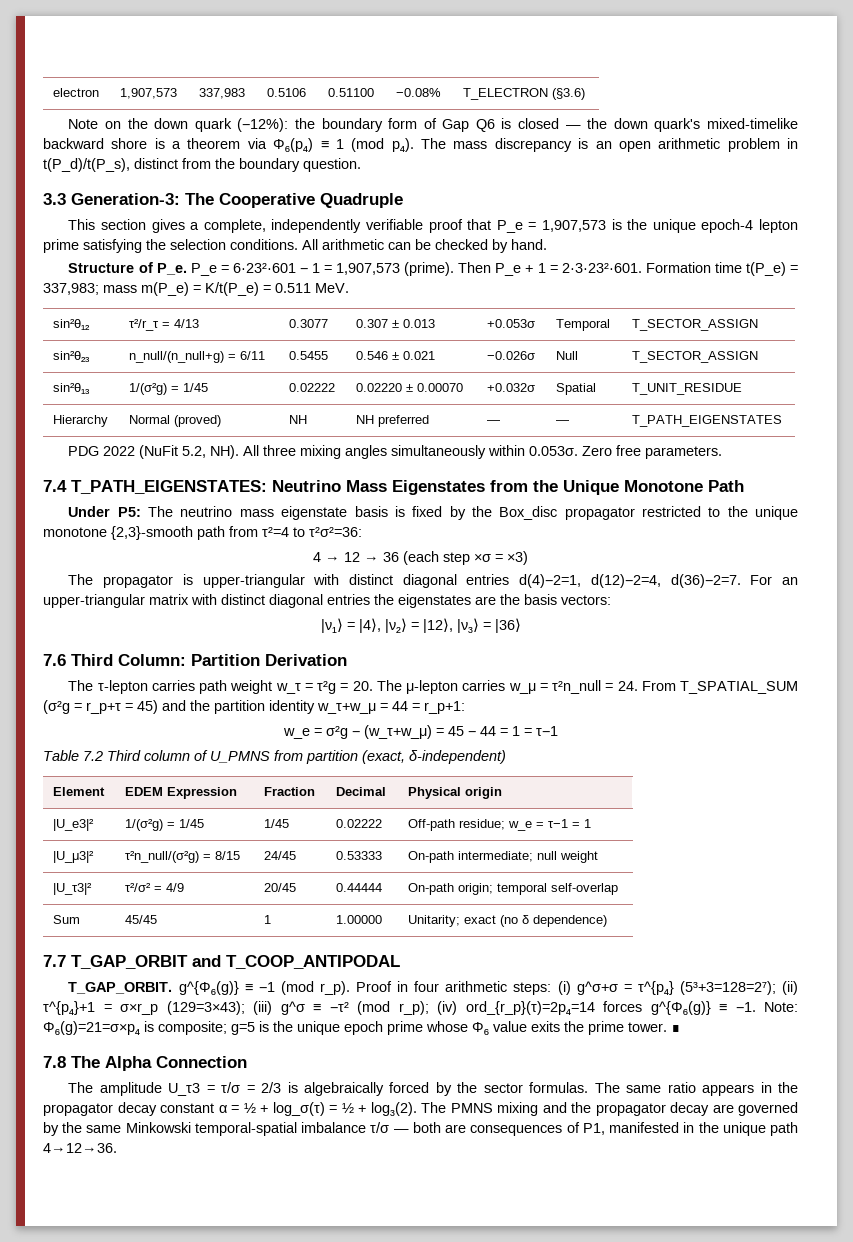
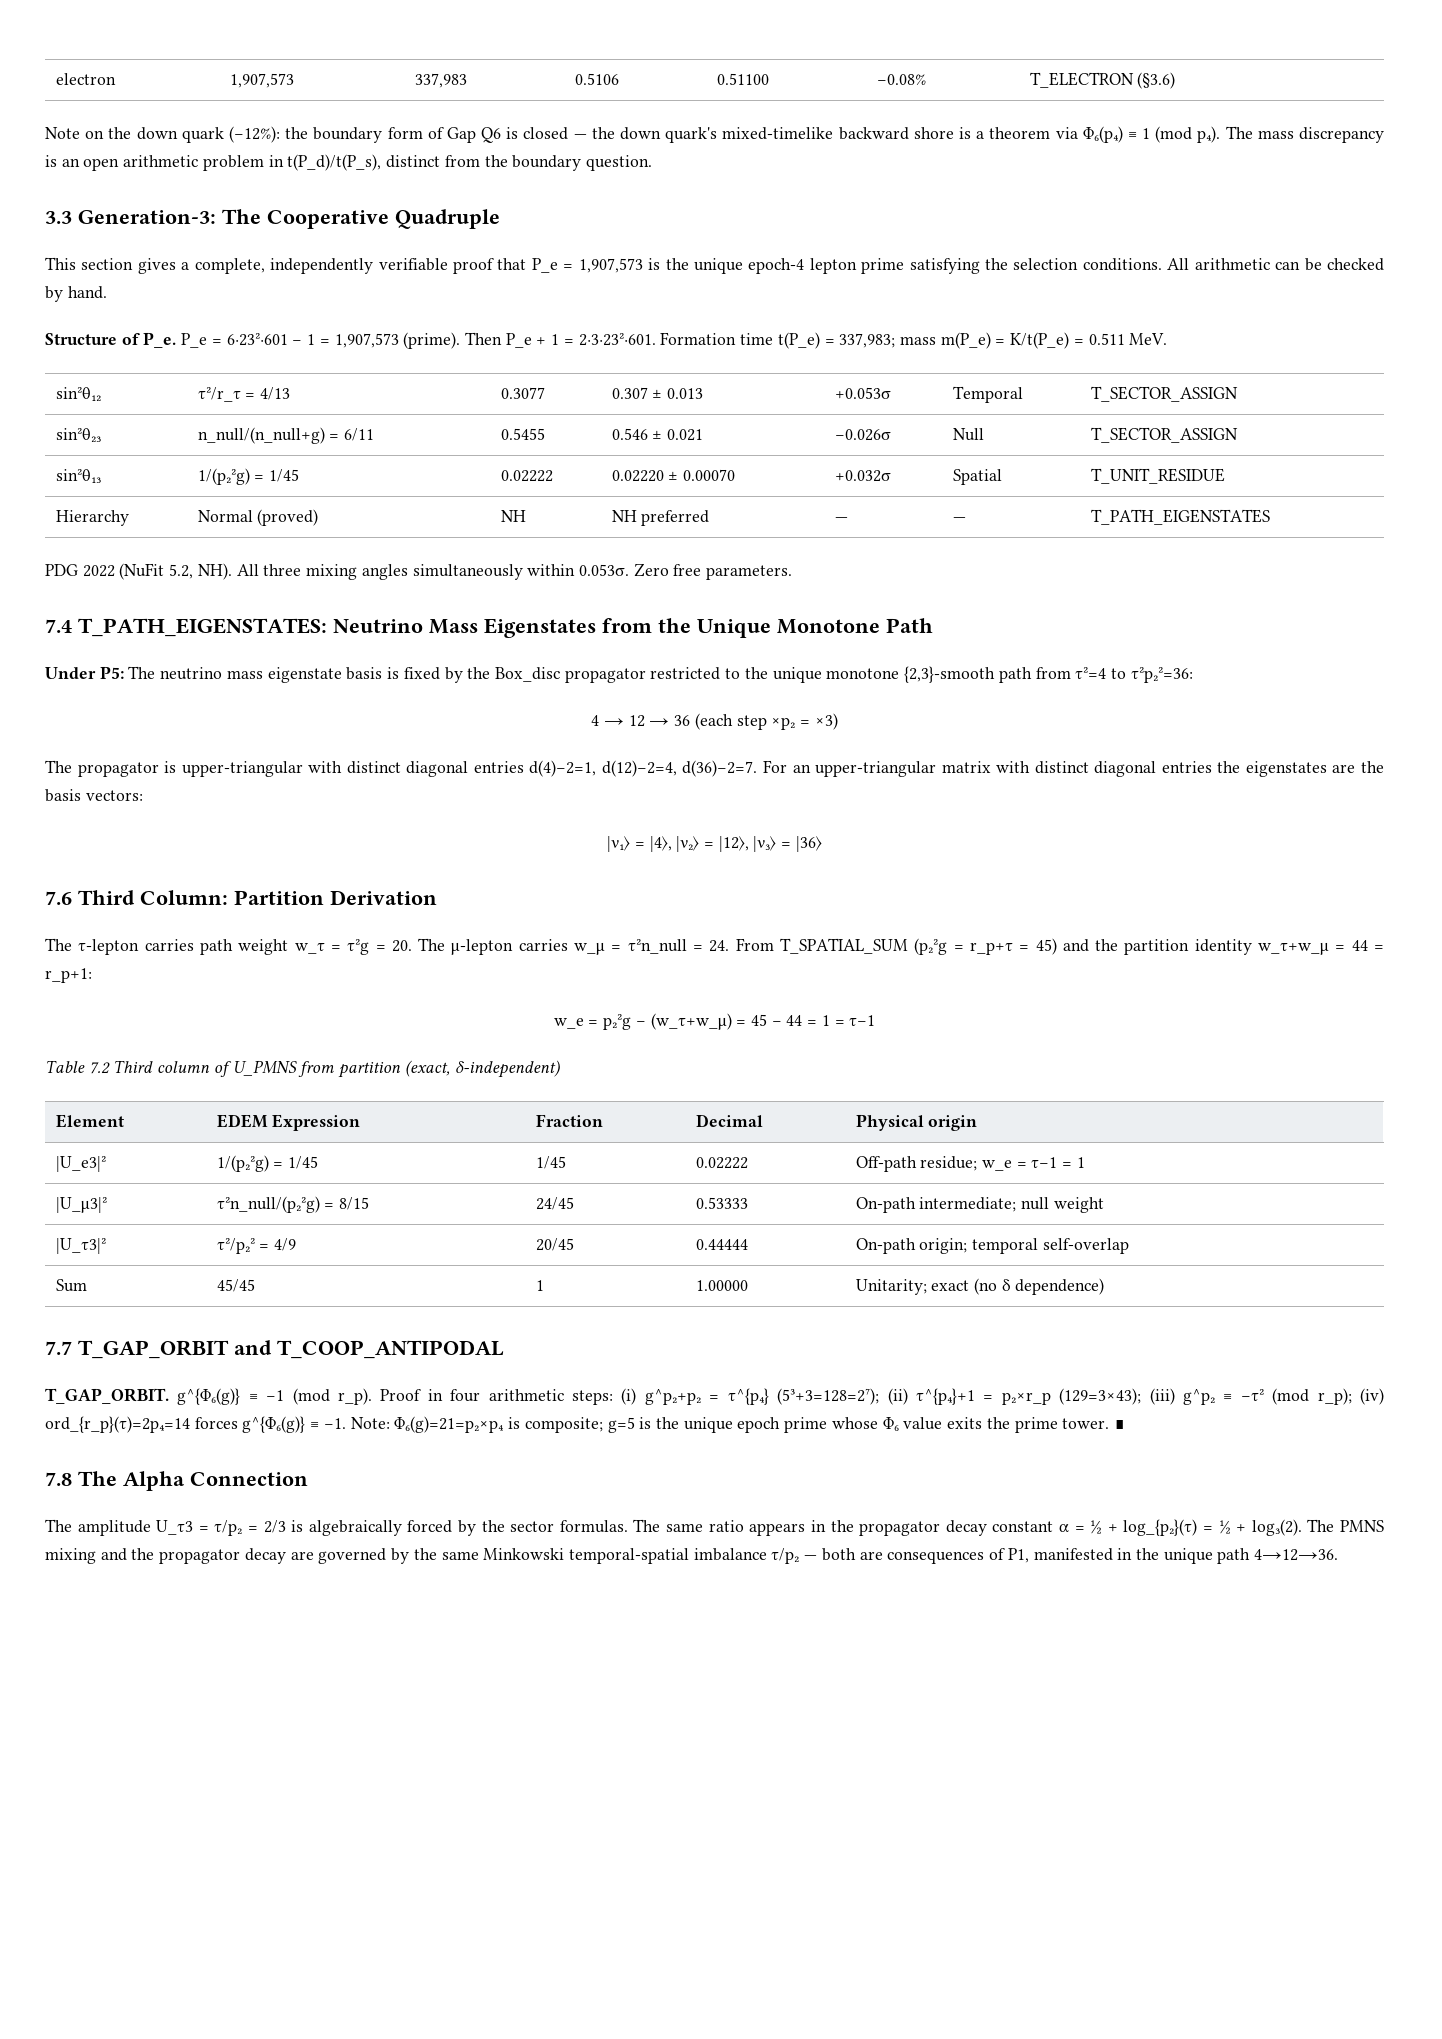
- sin²θ₁₃ | 1/(σ²g) = 1/45 | 0.02222 | 0.02220 ± 0.00070 | +0.032σ | Spatial | T_UNIT_RESIDUE
+ sin²θ₁₃ | 1/(p₂²g) = 1/45 | 0.02222 | 0.02220 ± 0.00070 | +0.032σ | Spatial | T_UNIT_RESIDUE
- Under P5: The neutrino mass eigenstate basis is fixed by the Box_disc propagator restricted to the unique monotone {2,3}-smooth path from τ²=4 to τ²σ²=36:
+ Under P5: The neutrino mass eigenstate basis is fixed by the Box_disc propagator restricted to the unique monotone {2,3}-smooth path from τ²=4 to τ²p₂²=36:
- 4 → 12 → 36 (each step ×σ = ×3)
+ 4 → 12 → 36 (each step ×p₂ = ×3)
- The τ-lepton carries path weight w_τ = τ²g = 20. The μ-lepton carries w_μ = τ²n_null = 24. From T_SPATIAL_SUM (σ²g = r_p+τ = 45) and the partition identity w_τ+w_μ = 44 = r_p+1:
+ The τ-lepton carries path weight w_τ = τ²g = 20. The μ-lepton carries w_μ = τ²n_null = 24. From T_SPATIAL_SUM (p₂²g = r_p+τ = 45) and the partition identity w_τ+w_μ = 44 = r_p+1:
- w_e = σ²g − (w_τ+w_μ) = 45 − 44 = 1 = τ−1
+ w_e = p₂²g − (w_τ+w_μ) = 45 − 44 = 1 = τ−1
- |U_e3|² | 1/(σ²g) = 1/45 | 1/45 | 0.02222 | Off-path residue; w_e = τ−1 = 1
+ |U_e3|² | 1/(p₂²g) = 1/45 | 1/45 | 0.02222 | Off-path residue; w_e = τ−1 = 1
- |U_μ3|² | τ²n_null/(σ²g) = 8/15 | 24/45 | 0.53333 | On-path intermediate; null weight
+ |U_μ3|² | τ²n_null/(p₂²g) = 8/15 | 24/45 | 0.53333 | On-path intermediate; null weight
- |U_τ3|² | τ²/σ² = 4/9 | 20/45 | 0.44444 | On-path origin; temporal self-overlap
+ |U_τ3|² | τ²/p₂² = 4/9 | 20/45 | 0.44444 | On-path origin; temporal self-overlap
- Proof in four arithmetic steps: (i) g^σ+σ = τ^{p₄} (5³+3=128=2⁷); (ii) τ^{p₄}+1 = σ×r_p (129=3×43); (iii) g^σ ≡ −τ² (mod r_p); (iv) ord_{r_p}(τ)=2p₄=14 forces g^{Φ₆(g)} ≡ −1.
+ Proof in four arithmetic steps: (i) g^p₂+p₂ = τ^{p₄} (5³+3=128=2⁷); (ii) τ^{p₄}+1 = p₂×r_p (129=3×43); (iii) g^p₂ ≡ −τ² (mod r_p); (iv) ord_{r_p}(τ)=2p₄=14 forces g^{Φ₆(g)} ≡ −1.
- Note: Φ₆(g)=21=σ×p₄ is composite; g=5 is the unique epoch prime whose Φ₆ value exits the prime tower.
+ Note: Φ₆(g)=21=p₂×p₄ is composite; g=5 is the unique epoch prime whose Φ₆ value exits the prime tower.
- The amplitude U_τ3 = τ/σ = 2/3 is algebraically forced by the sector formulas.
+ The amplitude U_τ3 = τ/p₂ = 2/3 is algebraically forced by the sector formulas.
- The same ratio appears in the propagator decay constant α = ½ + log_σ(τ) = ½ + log₃(2).
+ The same ratio appears in the propagator decay constant α = ½ + log_{p₂}(τ) = ½ + log₃(2).
- The PMNS mixing and the propagator decay are governed by the same Minkowski temporal-spatial imbalance τ/σ — both are consequences of P1, manifested in the unique path 4→12→36.
+ The PMNS mixing and the propagator decay are governed by the same Minkowski temporal-spatial imbalance τ/p₂ — both are consequences of P1, manifested in the unique path 4→12→36.

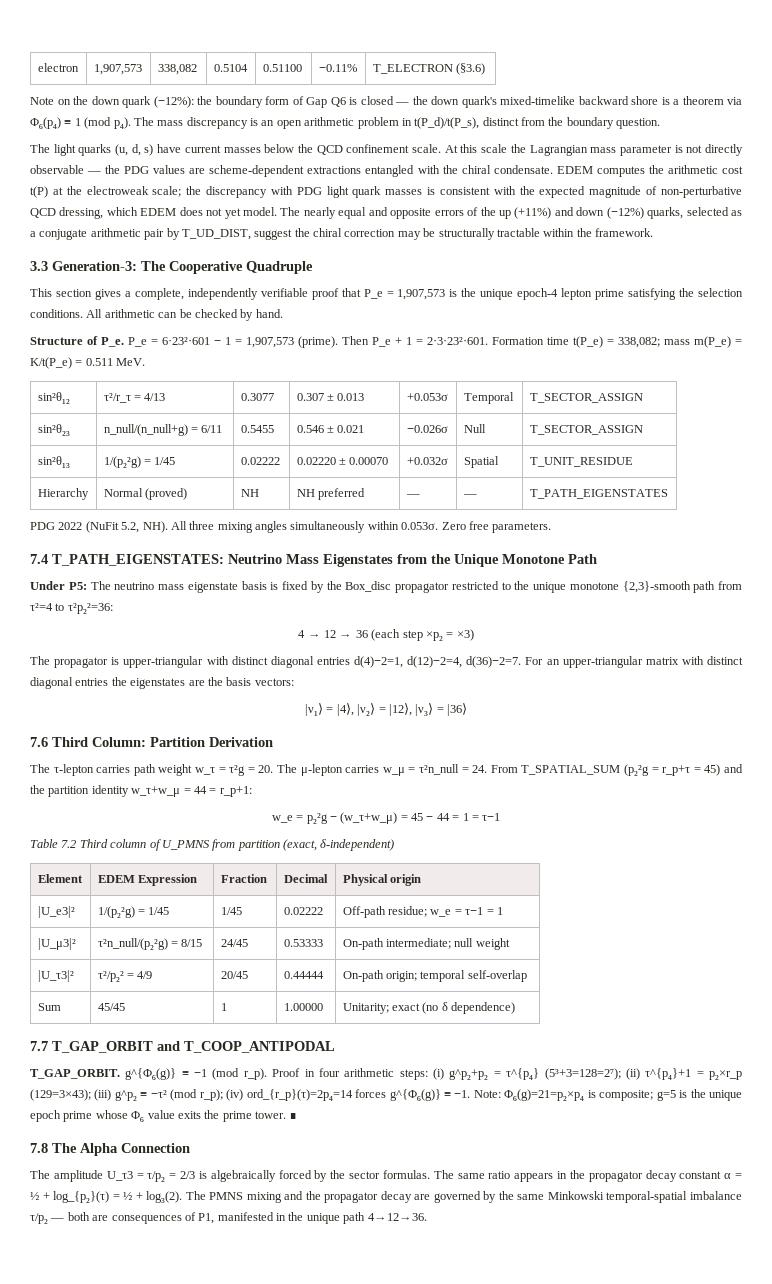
- electron | 1,907,573 | 337,983 | 0.5106 | 0.51100 | −0.08% | T_ELECTRON (§3.6)
+ electron | 1,907,573 | 338,082 | 0.5104 | 0.51100 | −0.11% | T_ELECTRON (§3.6)
+ The light quarks (u, d, s) have current masses below the QCD confinement scale. At this scale the Lagrangian mass parameter is not directly observable — the PDG values are scheme-dependent extractions entangled with the chiral condensate. EDEM computes the arithmetic cost t(P) at the electroweak scale; the discrepancy with PDG light quark masses is consistent with the expected magnitude of non-perturbative QCD dressing, which EDEM does not yet model. The nearly equal and opposite errors of the up (+11%) and down (−12%) quarks, selected as a conjugate arithmetic pair by T_UD_DIST, suggest the chiral correction may be structurally tractable within the framework.
- Formation time t(P_e) = 337,983; mass m(P_e) = K/t(P_e) = 0.511 MeV.
+ Formation time t(P_e) = 338,082; mass m(P_e) = K/t(P_e) = 0.511 MeV.

